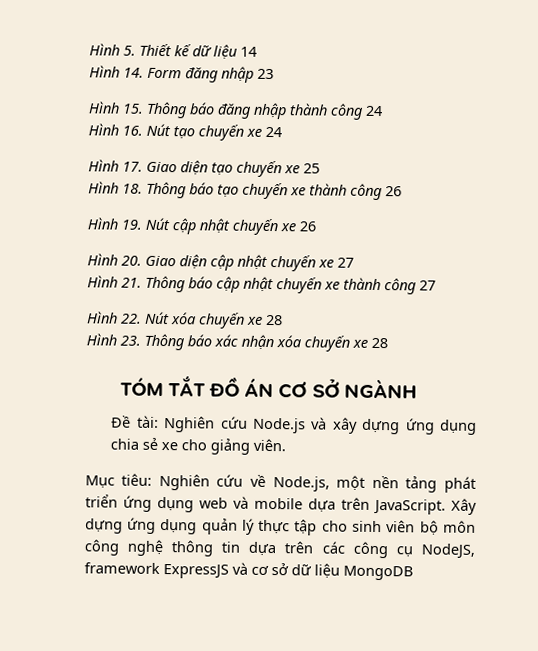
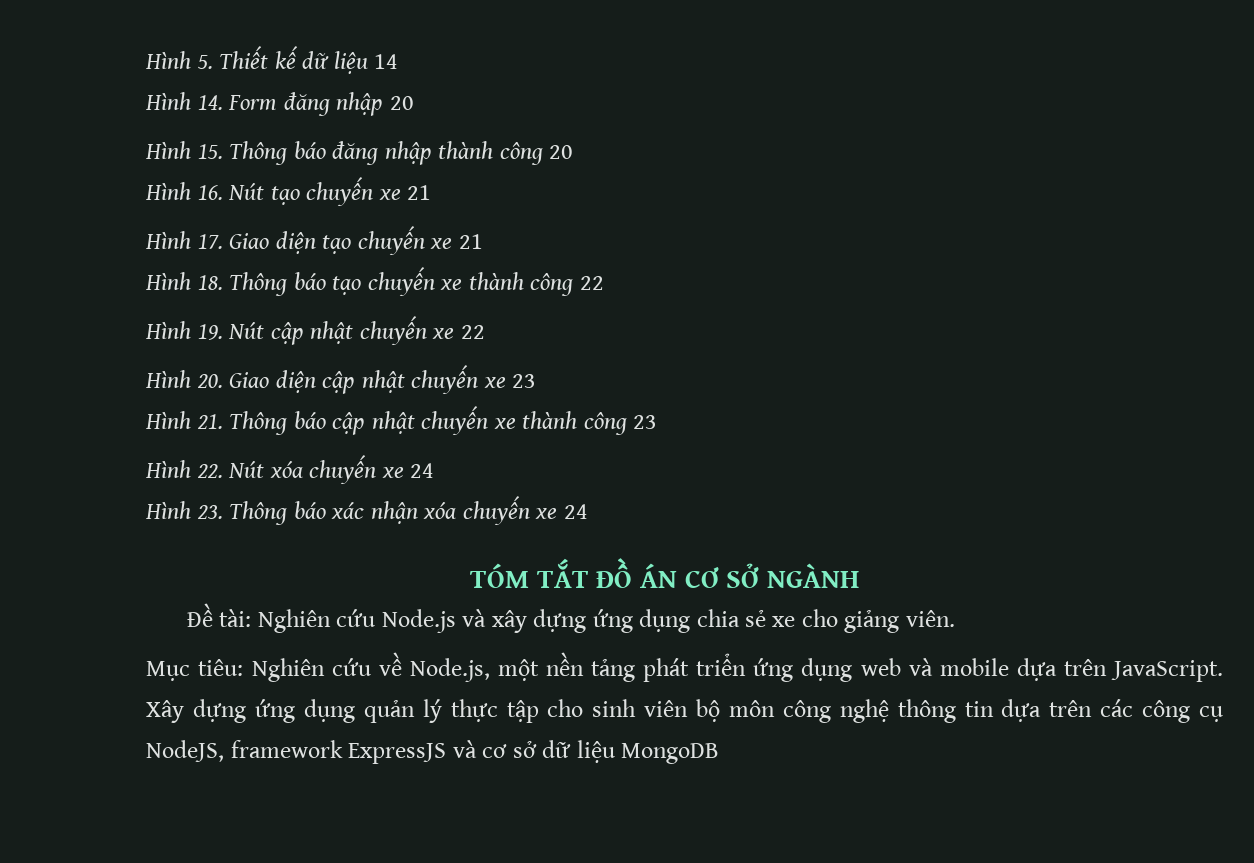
- Hình 14. Form đăng nhập 23
+ Hình 14. Form đăng nhập 20
- Hình 15. Thông báo đăng nhập thành công 24
+ Hình 15. Thông báo đăng nhập thành công 20
- Hình 16. Nút tạo chuyến xe 24
+ Hình 16. Nút tạo chuyến xe 21
- Hình 17. Giao diện tạo chuyến xe 25
+ Hình 17. Giao diện tạo chuyến xe 21
- Hình 18. Thông báo tạo chuyến xe thành công 26
+ Hình 18. Thông báo tạo chuyến xe thành công 22
- Hình 19. Nút cập nhật chuyến xe 26
+ Hình 19. Nút cập nhật chuyến xe 22
- Hình 20. Giao diện cập nhật chuyến xe 27
+ Hình 20. Giao diện cập nhật chuyến xe 23
- Hình 21. Thông báo cập nhật chuyến xe thành công 27
+ Hình 21. Thông báo cập nhật chuyến xe thành công 23
- Hình 22. Nút xóa chuyến xe 28
+ Hình 22. Nút xóa chuyến xe 24
- Hình 23. Thông báo xác nhận xóa chuyến xe 28
+ Hình 23. Thông báo xác nhận xóa chuyến xe 24

